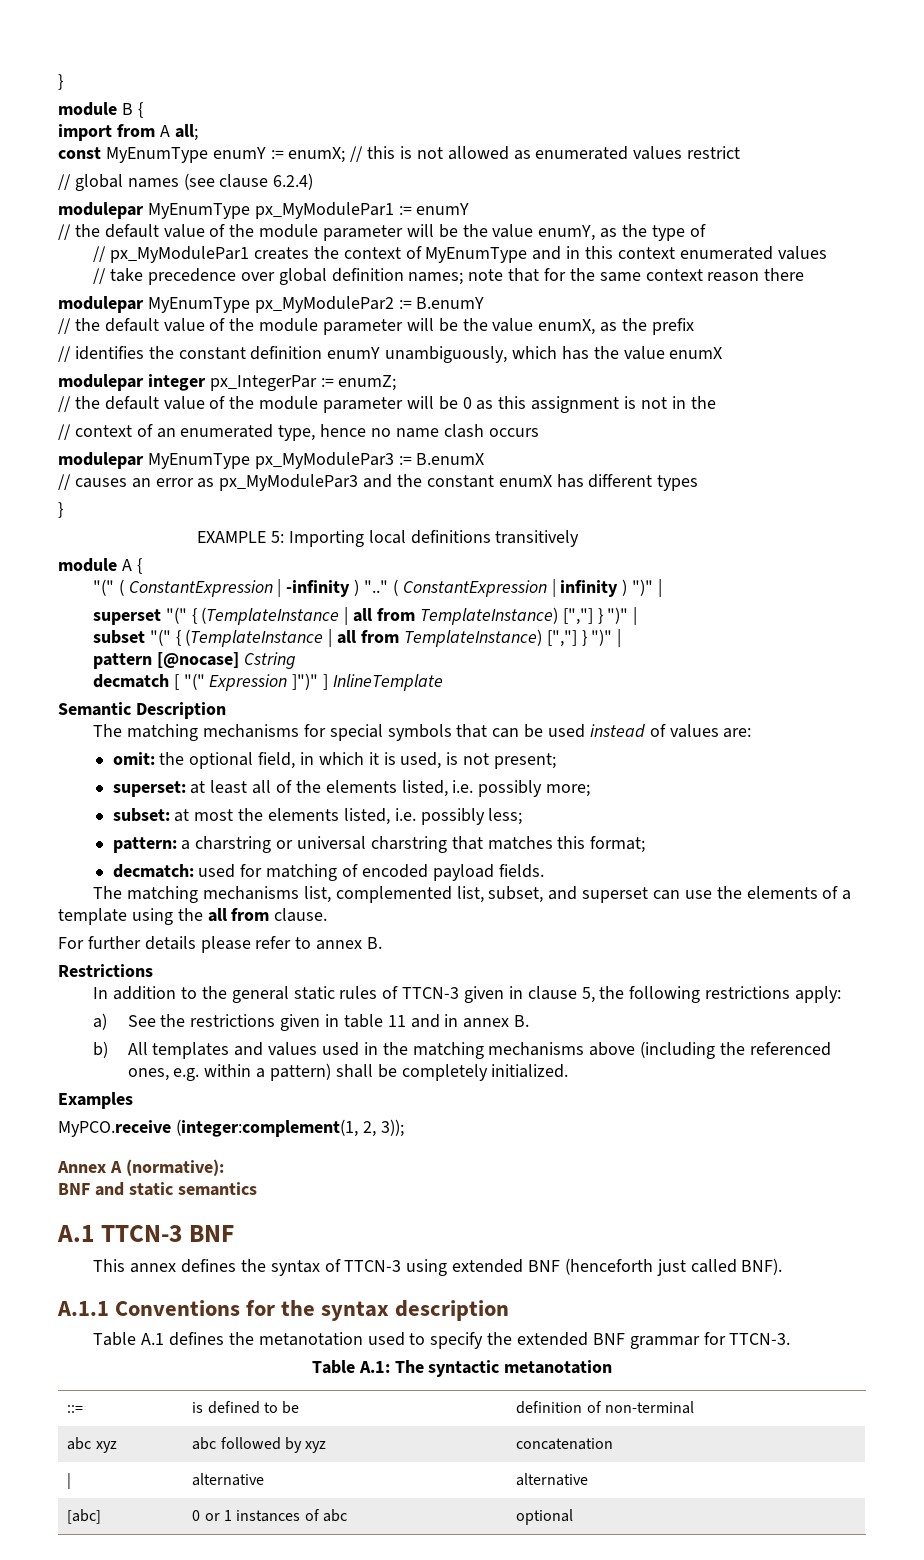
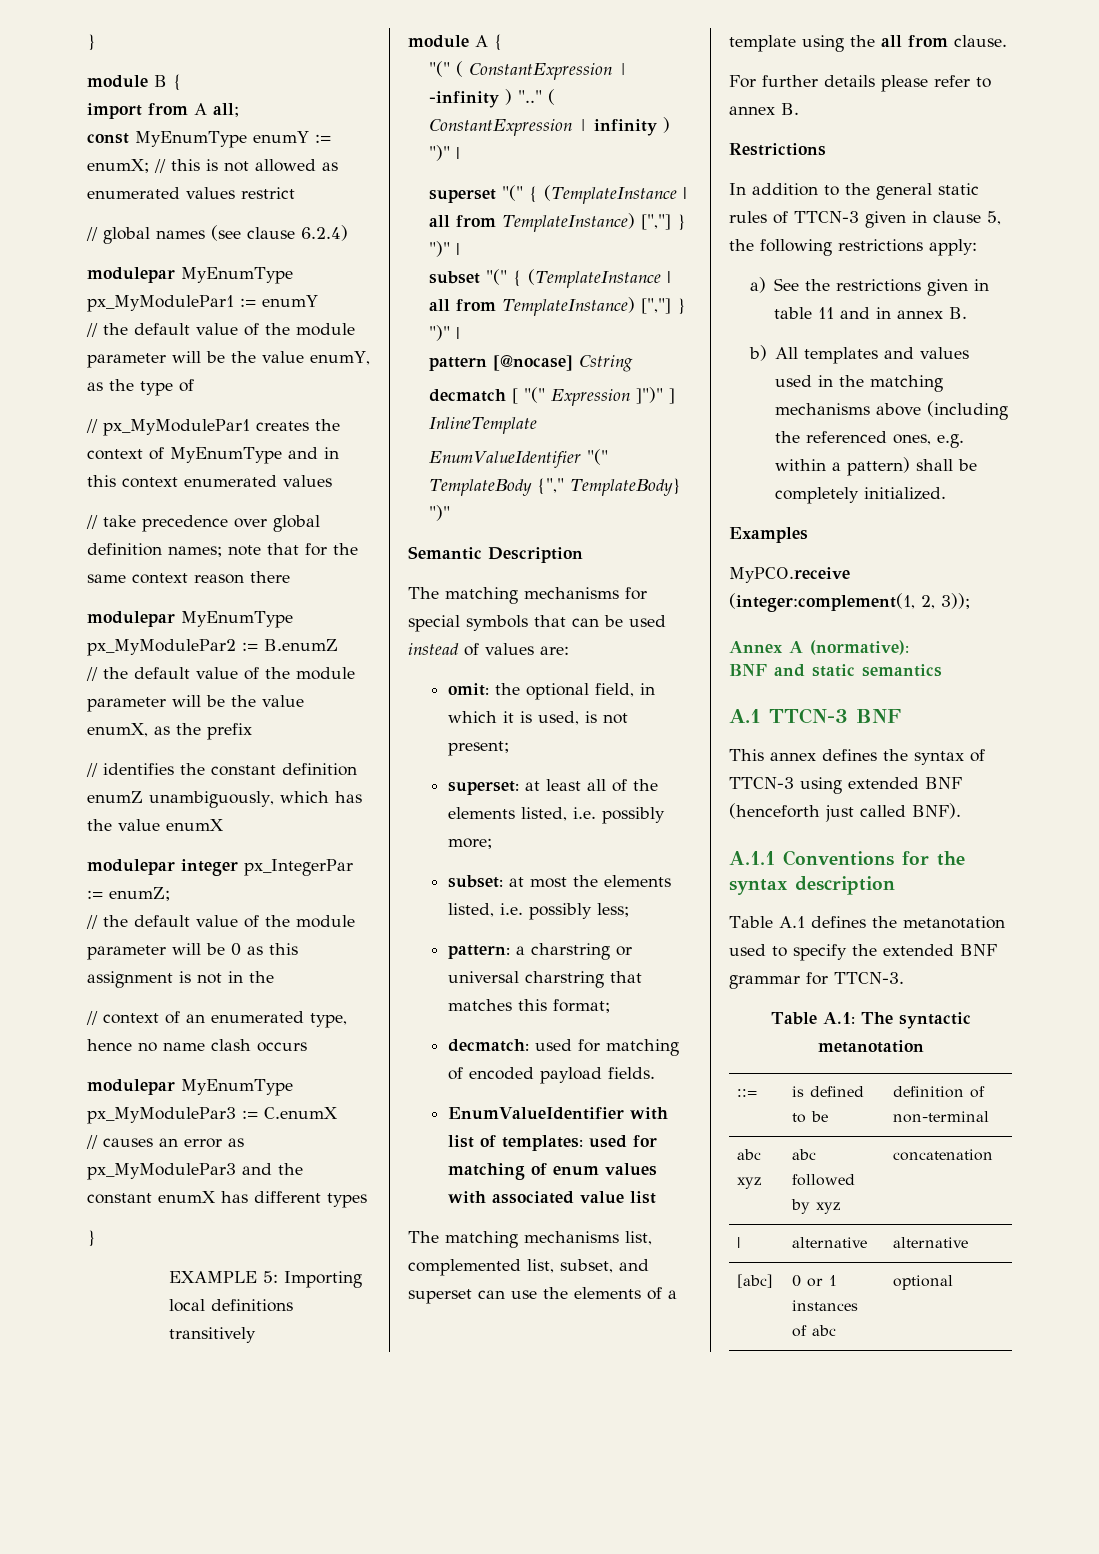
- modulepar MyEnumType px_MyModulePar2 := B.enumY
+ modulepar MyEnumType px_MyModulePar2 := B.enumZ
- // identifies the constant definition enumY unambiguously, which has the value enumX
+ // identifies the constant definition enumZ unambiguously, which has the value enumX
- modulepar MyEnumType px_MyModulePar3 := B.enumX
+ modulepar MyEnumType px_MyModulePar3 := C.enumX
+ EnumValueIdentifier "(" TemplateBody {"," TemplateBody} ")"
+ EnumValueIdentifier with list of templates: used for matching of enum values with associated value list

